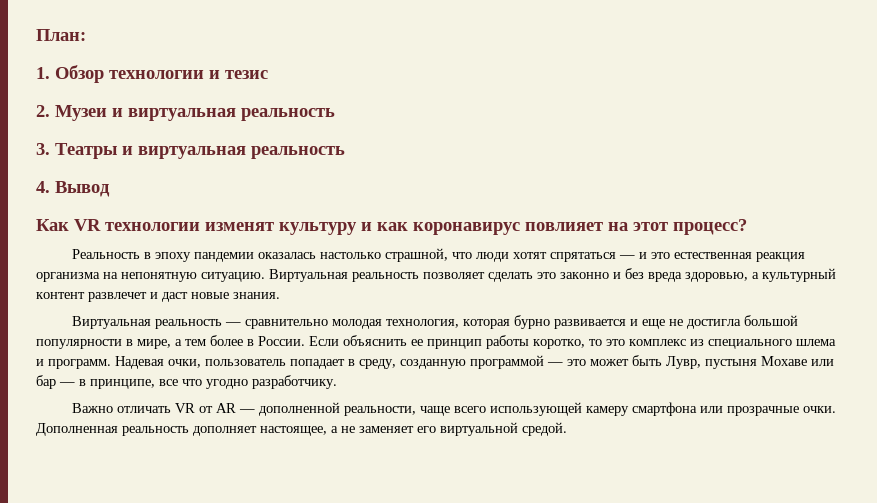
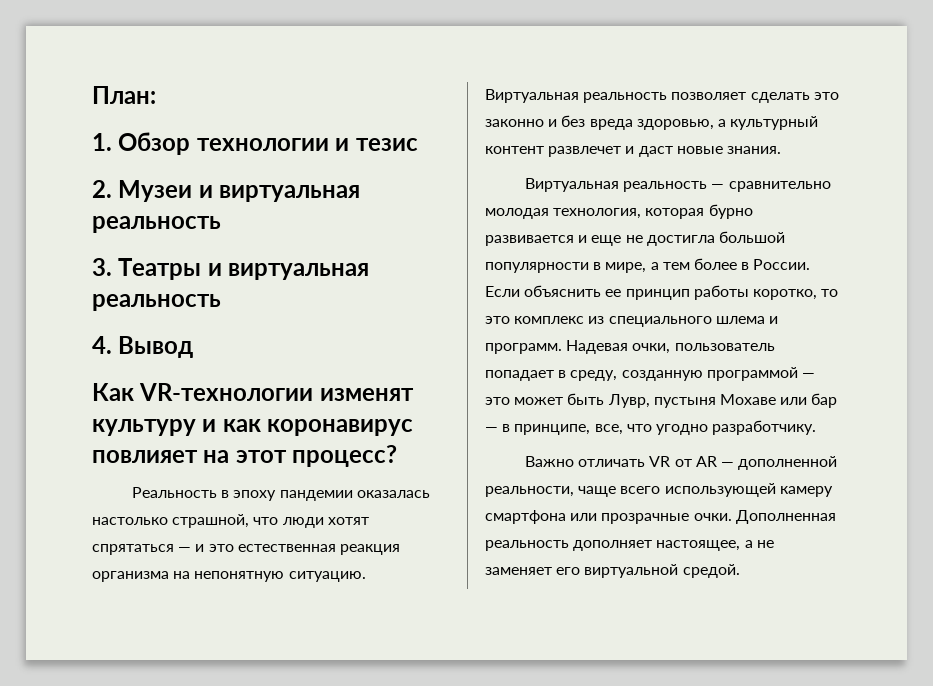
- Как VR технологии изменят культуру и как коронавирус повлияет на этот процесс?
+ Как VR-технологии изменят культуру и как коронавирус повлияет на этот процесс?
- Надевая очки, пользователь попадает в среду, созданную программой — это может быть Лувр, пустыня Мохаве или бар — в принципе, все что угодно разработчику.
+ Надевая очки, пользователь попадает в среду, созданную программой — это может быть Лувр, пустыня Мохаве или бар — в принципе, все, что угодно разработчику.

